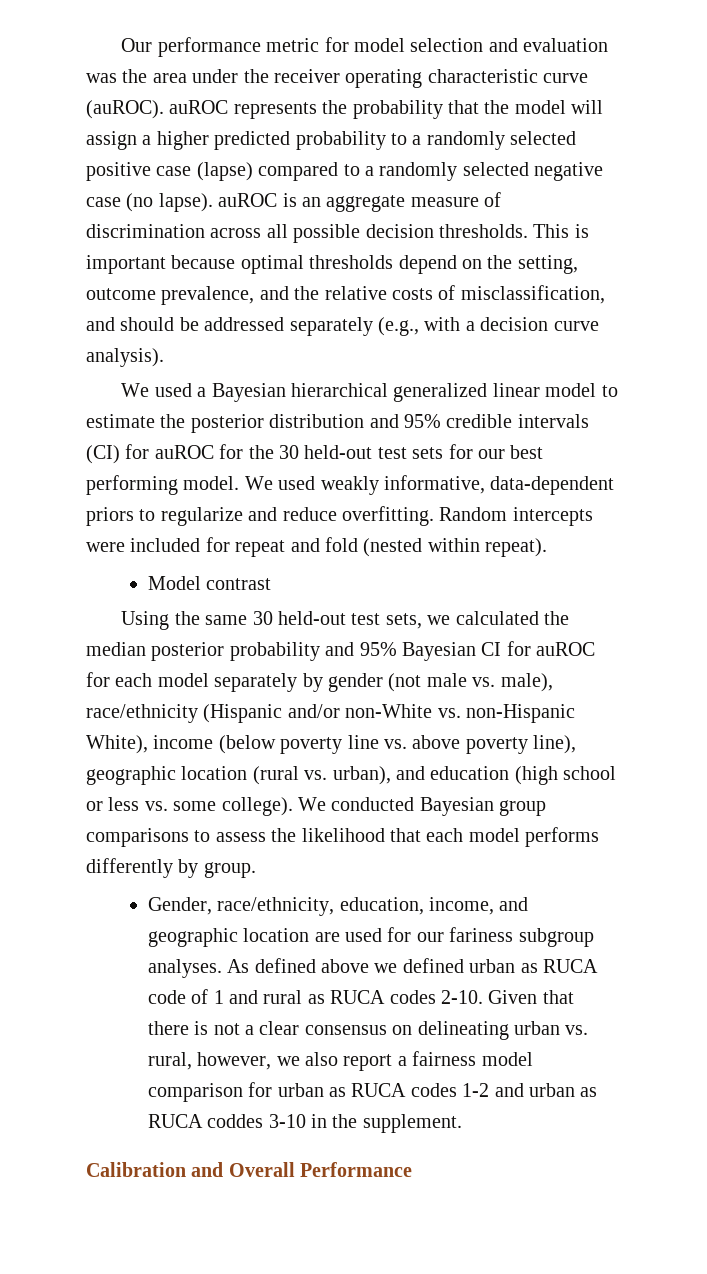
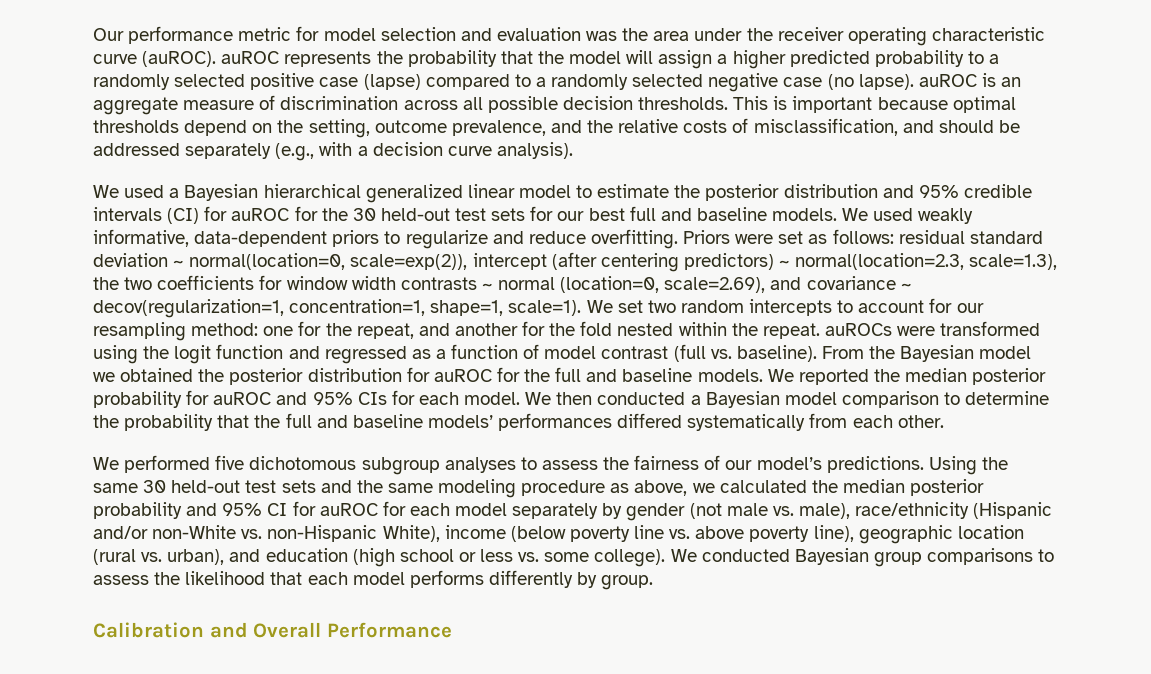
- We used a Bayesian hierarchical generalized linear model to estimate the posterior distribution and 95% credible intervals (CI) for auROC for the 30 held-out test sets for our best performing model.
+ We used a Bayesian hierarchical generalized linear model to estimate the posterior distribution and 95% credible intervals (CI) for auROC for the 30 held-out test sets for our best full and baseline models.
- Random intercepts were included for repeat and fold (nested within repeat).
- Model contrast
- Using the same 30 held-out test sets, we calculated the median posterior probability and 95% Bayesian CI for auROC for each model separately by gender (not male vs. male), race/ethnicity (Hispanic and/or non-White vs. non-Hispanic White), income (below poverty line vs. above poverty line), geographic location (rural vs. urban), and education (high school or less vs. some college).
+ Priors were set as follows: residual standard deviation ~ normal(location=0, scale=exp(2)), intercept (after centering predictors) ~ normal(location=2.3, scale=1.3), the two coefficients for window width contrasts ~ normal (location=0, scale=2.69), and covariance ~ decov(regularization=1, concentration=1, shape=1, scale=1). We set two random intercepts to account for our resampling method: one for the repeat, and another for the fold nested within the repeat. auROCs were transformed using the logit function and regressed as a function of model contrast (full vs. baseline). From the Bayesian model we obtained the posterior distribution for auROC for the full and baseline models. We reported the median posterior probability for auROC and 95% CIs for each model. We then conducted a Bayesian model comparison to determine the probability that the full and baseline models’ performances differed systematically from each other.
+ We performed five dichotomous subgroup analyses to assess the fairness of our model’s predictions. Using the same 30 held-out test sets and the same modeling procedure as above, we calculated the median posterior probability and 95% CI for auROC for each model separately by gender (not male vs. male), race/ethnicity (Hispanic and/or non-White vs. non-Hispanic White), income (below poverty line vs. above poverty line), geographic location (rural vs. urban), and education (high school or less vs. some college).
- Gender, race/ethnicity, education, income, and geographic location are used for our fariness subgroup analyses. As defined above we defined urban as RUCA code of 1 and rural as RUCA codes 2-10. Given that there is not a clear consensus on delineating urban vs. rural, however, we also report a fairness model comparison for urban as RUCA codes 1-2 and urban as RUCA coddes 3-10 in the supplement.

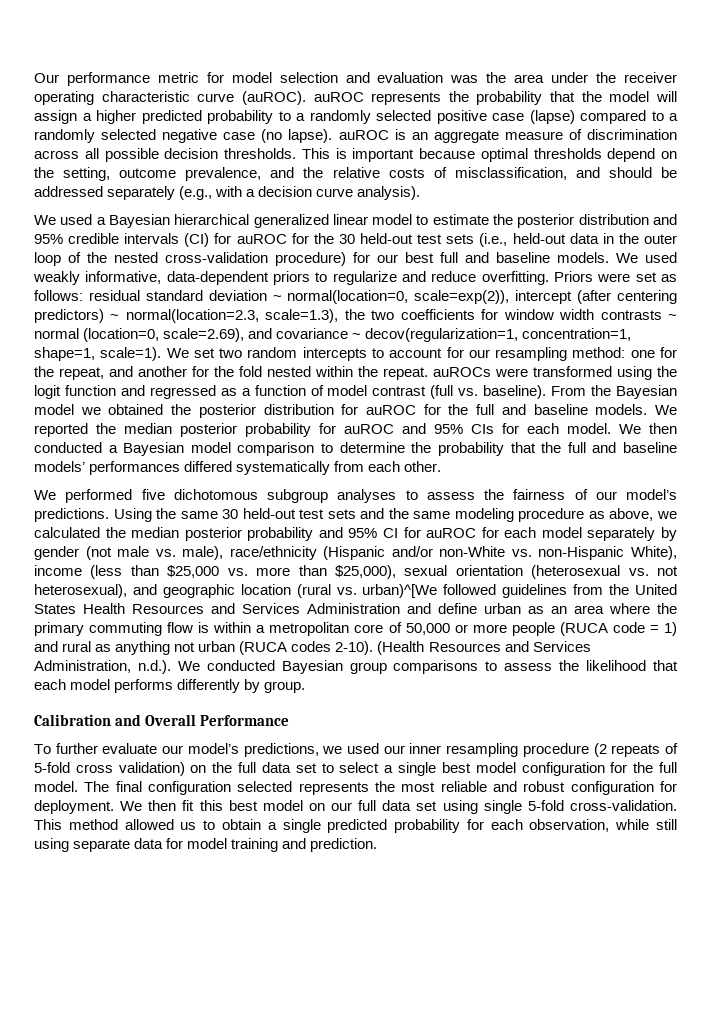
- We used a Bayesian hierarchical generalized linear model to estimate the posterior distribution and 95% credible intervals (CI) for auROC for the 30 held-out test sets for our best full and baseline models.
+ We used a Bayesian hierarchical generalized linear model to estimate the posterior distribution and 95% credible intervals (CI) for auROC for the 30 held-out test sets (i.e., held-out data in the outer loop of the nested cross-validation procedure) for our best full and baseline models.
- Using the same 30 held-out test sets and the same modeling procedure as above, we calculated the median posterior probability and 95% CI for auROC for each model separately by gender (not male vs. male), race/ethnicity (Hispanic and/or non-White vs. non-Hispanic White), income (below poverty line vs. above poverty line), geographic location (rural vs. urban), and education (high school or less vs. some college). We conducted Bayesian group comparisons to assess the likelihood that each model performs differently by group.
+ Using the same 30 held-out test sets and the same modeling procedure as above, we calculated the median posterior probability and 95% CI for auROC for each model separately by gender (not male vs. male), race/ethnicity (Hispanic and/or non-White vs. non-Hispanic White), income (less than $25,000 vs. more than $25,000), sexual orientation (heterosexual vs. not heterosexual), and geographic location (rural vs. urban)^[We followed guidelines from the United States Health Resources and Services Administration and define urban as an area where the primary commuting flow is within a metropolitan core of 50,000 or more people (RUCA code = 1) and rural as anything not urban (RUCA codes 2-10). (Health Resources and Services Administration, n.d.). We conducted Bayesian group comparisons to assess the likelihood that each model performs differently by group.
+ To further evaluate our model’s predictions, we used our inner resampling procedure (2 repeats of 5-fold cross validation) on the full data set to select a single best model configuration for the full model. The final configuration selected represents the most reliable and robust configuration for deployment. We then fit this best model on our full data set using single 5-fold cross-validation. This method allowed us to obtain a single predicted probability for each observation, while still using separate data for model training and prediction.

